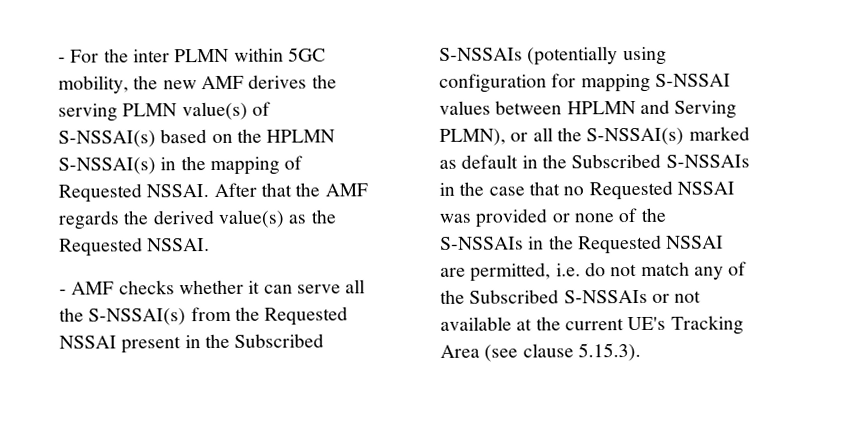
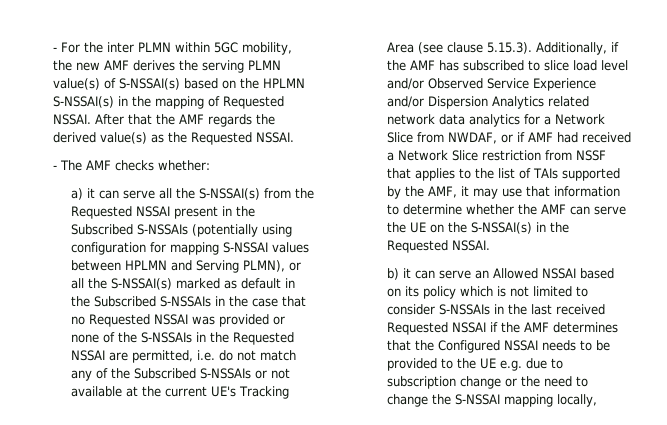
- - AMF checks whether it can serve all the S-NSSAI(s) from the Requested NSSAI present in the Subscribed S-NSSAIs (potentially using configuration for mapping S-NSSAI values between HPLMN and Serving PLMN), or all the S-NSSAI(s) marked as default in the Subscribed S-NSSAIs in the case that no Requested NSSAI was provided or none of the S-NSSAIs in the Requested NSSAI are permitted, i.e. do not match any of the Subscribed S-NSSAIs or not available at the current UE's Tracking Area (see clause 5.15.3).
+ - The AMF checks whether:
+ a) it can serve all the S-NSSAI(s) from the Requested NSSAI present in the Subscribed S-NSSAIs (potentially using configuration for mapping S-NSSAI values between HPLMN and Serving PLMN), or all the S-NSSAI(s) marked as default in the Subscribed S-NSSAIs in the case that no Requested NSSAI was provided or none of the S-NSSAIs in the Requested NSSAI are permitted, i.e. do not match any of the Subscribed S-NSSAIs or not available at the current UE's Tracking Area (see clause 5.15.3). Additionally, if the AMF has subscribed to slice load level and/or Observed Service Experience and/or Dispersion Analytics related network data analytics for a Network Slice from NWDAF, or if AMF had received a Network Slice restriction from NSSF that applies to the list of TAIs supported by the AMF, it may use that information to determine whether the AMF can serve the UE on the S-NSSAI(s) in the Requested NSSAI.
+ b) it can serve an Allowed NSSAI based on its policy which is not limited to consider S-NSSAIs in the last received Requested NSSAI if the AMF determines that the Configured NSSAI needs to be provided to the UE e.g. due to subscription change or the need to change the S-NSSAI mapping locally,

